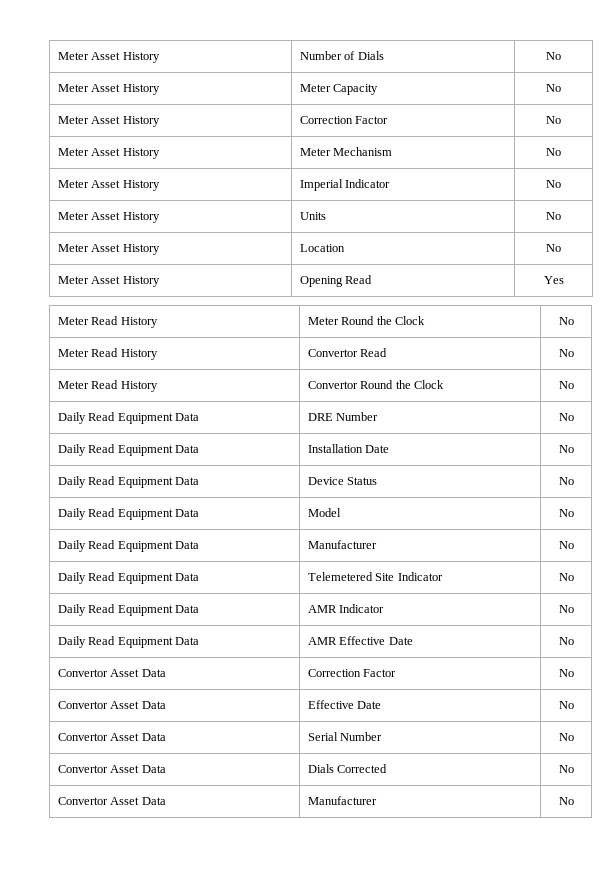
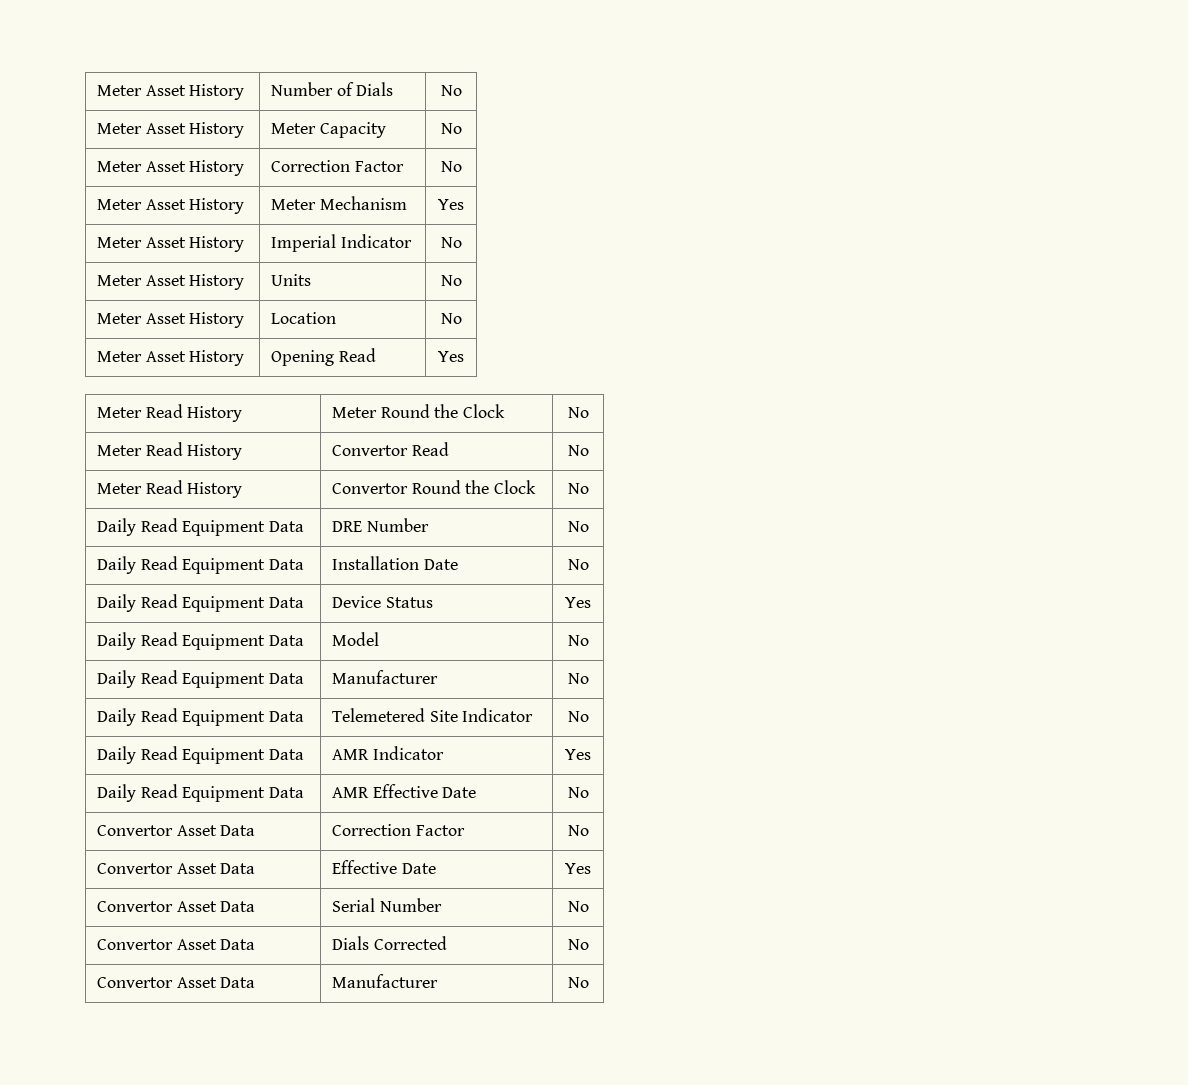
- Meter Asset History | Meter Mechanism | No
+ Meter Asset History | Meter Mechanism | Yes
- Daily Read Equipment Data | Device Status | No
+ Daily Read Equipment Data | Device Status | Yes
- Daily Read Equipment Data | AMR Indicator | No
+ Daily Read Equipment Data | AMR Indicator | Yes
- Convertor Asset Data | Effective Date | No
+ Convertor Asset Data | Effective Date | Yes

